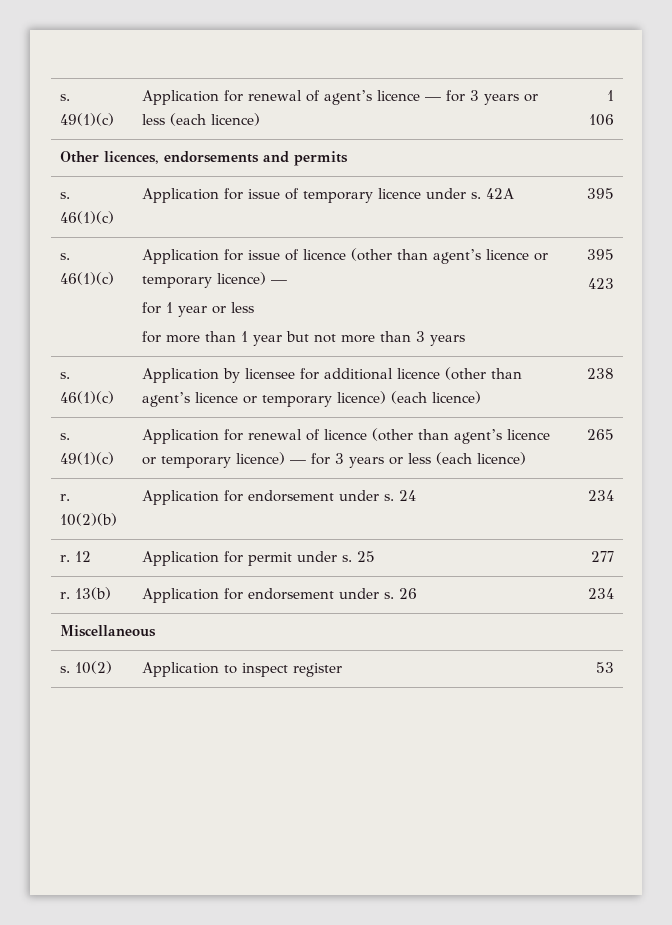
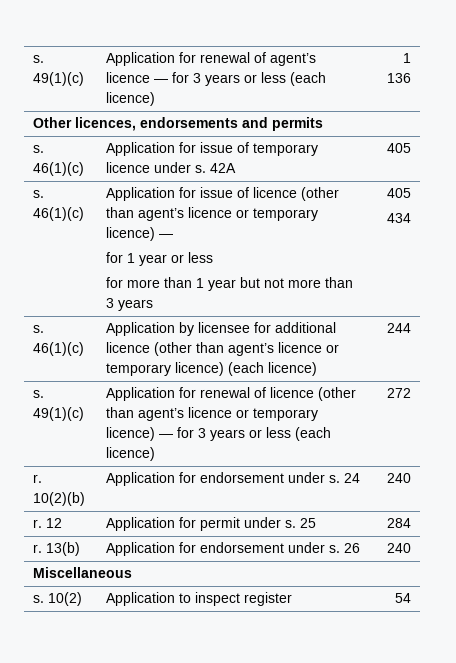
- s. 49(1)(c) | Application for renewal of agent’s licence — for 3 years or less (each licence) | 1 106
+ s. 49(1)(c) | Application for renewal of agent’s licence — for 3 years or less (each licence) | 1 136
- s. 46(1)(c) | Application for issue of temporary licence under s. 42A | 395
+ s. 46(1)(c) | Application for issue of temporary licence under s. 42A | 405
  s. 46(1)(c) | Application for issue of licence (other than agent’s licence or temporary licence) —
  for 1 year or less
- for more than 1 year but not more than 3 years | 395
- 423
+ for more than 1 year but not more than 3 years | 405
+ 434
- s. 46(1)(c) | Application by licensee for additional licence (other than agent’s licence or temporary licence) (each licence) | 238
+ s. 46(1)(c) | Application by licensee for additional licence (other than agent’s licence or temporary licence) (each licence) | 244
- s. 49(1)(c) | Application for renewal of licence (other than agent’s licence or temporary licence) — for 3 years or less (each licence) | 265
+ s. 49(1)(c) | Application for renewal of licence (other than agent’s licence or temporary licence) — for 3 years or less (each licence) | 272
- r. 10(2)(b) | Application for endorsement under s. 24 | 234
+ r. 10(2)(b) | Application for endorsement under s. 24 | 240
- r. 12 | Application for permit under s. 25 | 277
+ r. 12 | Application for permit under s. 25 | 284
- r. 13(b) | Application for endorsement under s. 26 | 234
+ r. 13(b) | Application for endorsement under s. 26 | 240
- s. 10(2) | Application to inspect register | 53
+ s. 10(2) | Application to inspect register | 54

